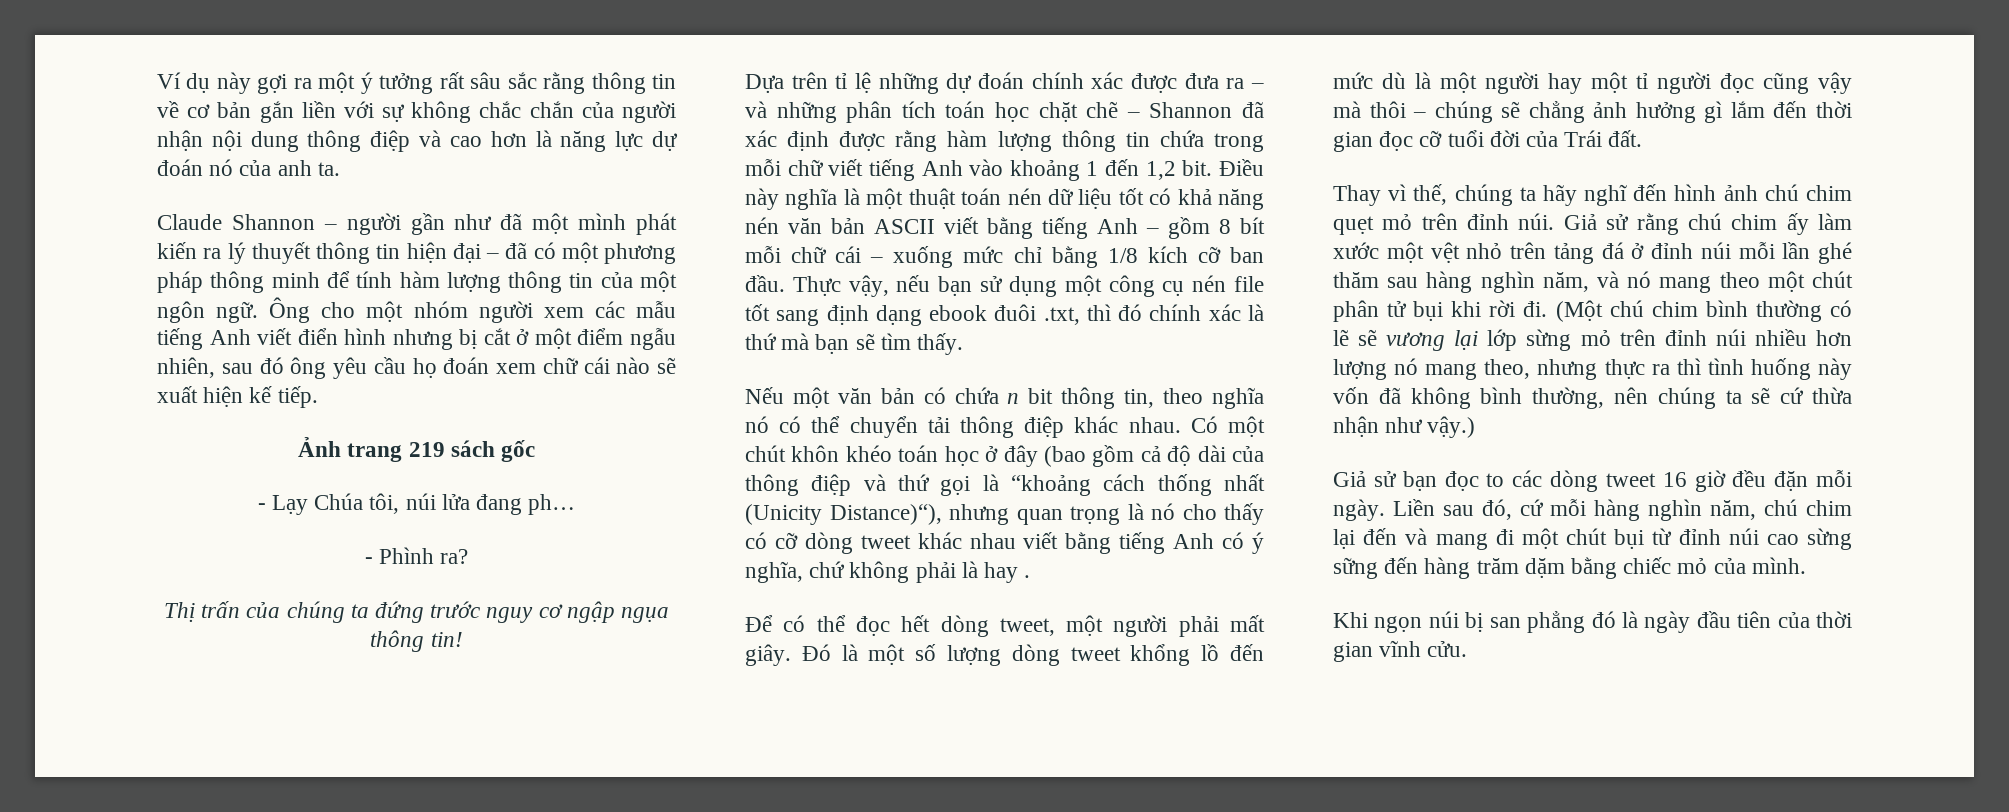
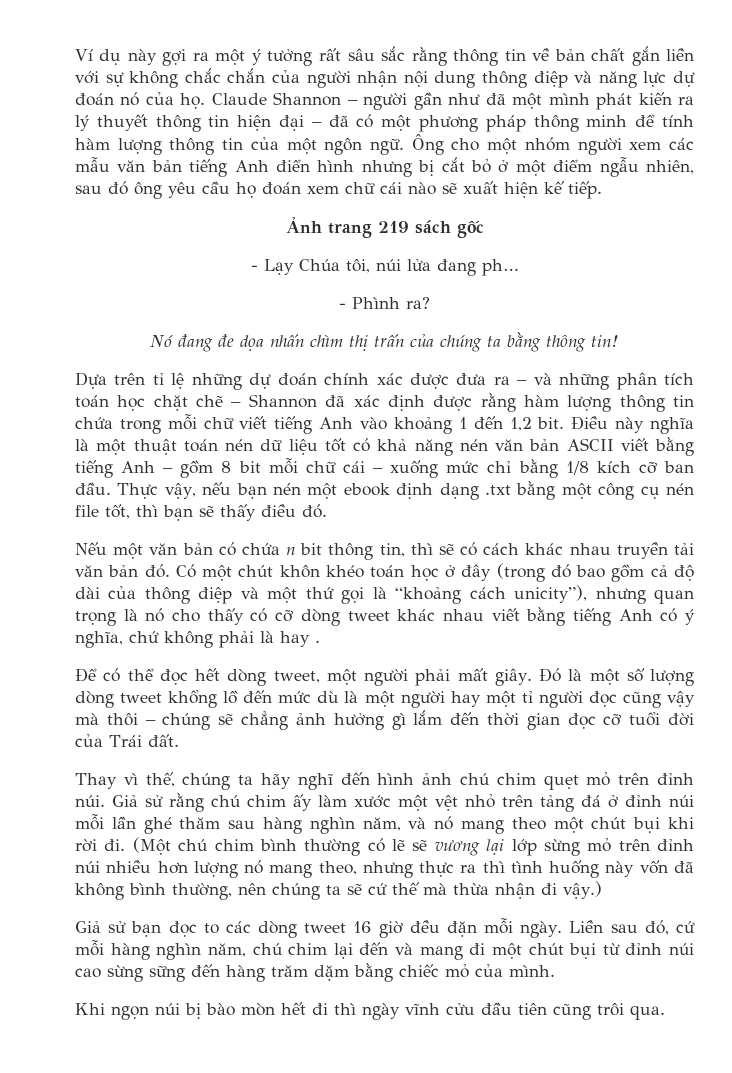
- Ví dụ này gợi ra một ý tưởng rất sâu sắc rằng thông tin về cơ bản gắn liền với sự không chắc chắn của người nhận nội dung thông điệp và cao hơn là năng lực dự đoán nó của anh ta.
- Claude Shannon – người gần như đã một mình phát kiến ra lý thuyết thông tin hiện đại – đã có một phương pháp thông minh để tính hàm lượng thông tin của một ngôn ngữ.
+ Ví dụ này gợi ra một ý tưởng rất sâu sắc rằng thông tin về bản chất gắn liền với sự không chắc chắn của người nhận nội dung thông điệp và năng lực dự đoán nó của họ. Claude Shannon – người gần như đã một mình phát kiến ra lý thuyết thông tin hiện đại – đã có một phương pháp thông minh để tính hàm lượng thông tin của một ngôn ngữ.
- Ông cho một nhóm người xem các mẫu tiếng Anh viết điển hình nhưng bị cắt ở một điểm ngẫu nhiên, sau đó ông yêu cầu họ đoán xem chữ cái nào sẽ xuất hiện kế tiếp.
+ Ông cho một nhóm người xem các mẫu văn bản tiếng Anh điển hình nhưng bị cắt bỏ ở một điểm ngẫu nhiên, sau đó ông yêu cầu họ đoán xem chữ cái nào sẽ xuất hiện kế tiếp.
- Thị trấn của chúng ta đứng trước nguy cơ ngập ngụa thông tin!
+ Nó đang đe dọa nhấn chìm thị trấn của chúng ta bằng thông tin!
- Điều này nghĩa là một thuật toán nén dữ liệu tốt có khả năng nén văn bản ASCII viết bằng tiếng Anh – gồm 8 bít mỗi chữ cái – xuống mức chỉ bằng 1/8 kích cỡ ban đầu.
+ Điều này nghĩa là một thuật toán nén dữ liệu tốt có khả năng nén văn bản ASCII viết bằng tiếng Anh – gồm 8 bit mỗi chữ cái – xuống mức chỉ bằng 1/8 kích cỡ ban đầu.
- Thực vậy, nếu bạn sử dụng một công cụ nén file tốt sang định dạng ebook đuôi .txt, thì đó chính xác là thứ mà bạn sẽ tìm thấy.
+ Thực vậy, nếu bạn nén một ebook định dạng .txt bằng một công cụ nén file tốt, thì bạn sẽ thấy điều đó.
- Nếu một văn bản có chứa n bit thông tin, theo nghĩa nó có thể chuyển tải thông điệp khác nhau.
+ Nếu một văn bản có chứa n bit thông tin, thì sẽ có cách khác nhau truyền tải văn bản đó.
- Có một chút khôn khéo toán học ở đây (bao gồm cả độ dài của thông điệp và thứ gọi là “khoảng cách thống nhất (Unicity Distance)“), nhưng quan trọng là nó cho thấy có cỡ dòng tweet khác nhau viết bằng tiếng Anh có ý nghĩa, chứ không phải là hay .
+ Có một chút khôn khéo toán học ở đây (trong đó bao gồm cả độ dài của thông điệp và một thứ gọi là “khoảng cách unicity”), nhưng quan trọng là nó cho thấy có cỡ dòng tweet khác nhau viết bằng tiếng Anh có ý nghĩa, chứ không phải là hay .
- Giả sử rằng chú chim ấy làm xước một vệt nhỏ trên tảng đá ở đỉnh núi mỗi lần ghé thăm sau hàng nghìn năm, và nó mang theo một chút phân tử bụi khi rời đi.
+ Giả sử rằng chú chim ấy làm xước một vệt nhỏ trên tảng đá ở đỉnh núi mỗi lần ghé thăm sau hàng nghìn năm, và nó mang theo một chút bụi khi rời đi.
- (Một chú chim bình thường có lẽ sẽ vương lại lớp sừng mỏ trên đỉnh núi nhiều hơn lượng nó mang theo, nhưng thực ra thì tình huống này vốn đã không bình thường, nên chúng ta sẽ cứ thừa nhận như vậy.)
+ (Một chú chim bình thường có lẽ sẽ vương lại lớp sừng mỏ trên đỉnh núi nhiều hơn lượng nó mang theo, nhưng thực ra thì tình huống này vốn đã không bình thường, nên chúng ta sẽ cứ thế mà thừa nhận đi vậy.)
- Khi ngọn núi bị san phẳng đó là ngày đầu tiên của thời gian vĩnh cửu.
+ Khi ngọn núi bị bào mòn hết đi thì ngày vĩnh cửu đầu tiên cũng trôi qua.

